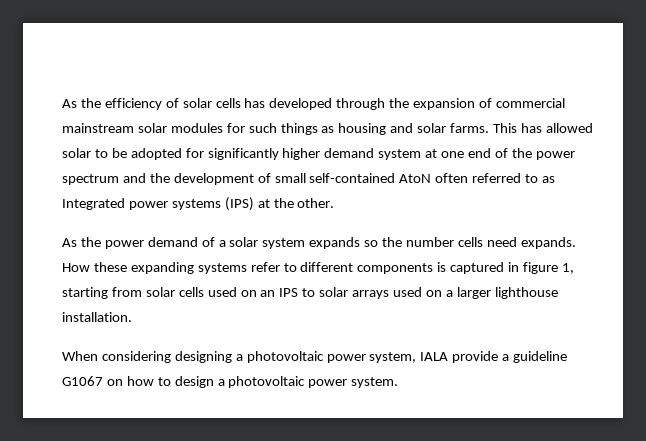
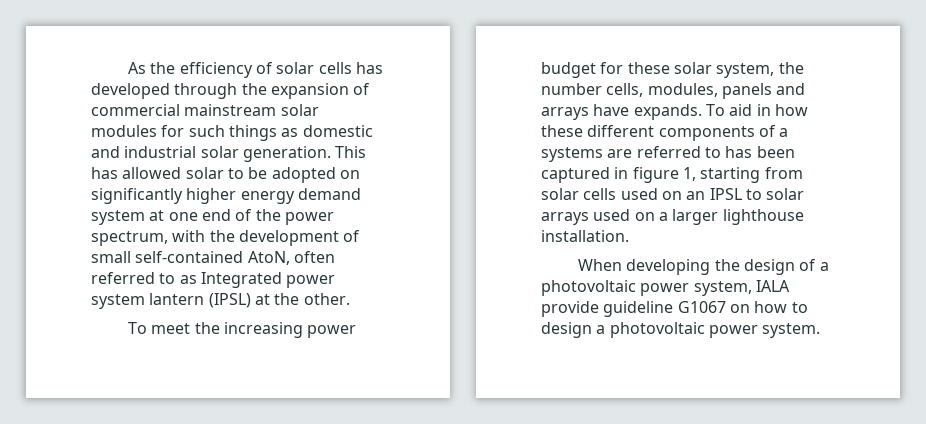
- As the efficiency of solar cells has developed through the expansion of commercial mainstream solar modules for such things as housing and solar farms.
+ As the efficiency of solar cells has developed through the expansion of commercial mainstream solar modules for such things as domestic and industrial solar generation.
- This has allowed solar to be adopted for significantly higher demand system at one end of the power spectrum and the development of small self-contained AtoN often referred to as Integrated power systems (IPS) at the other.
+ This has allowed solar to be adopted on significantly higher energy demand system at one end of the power spectrum, with the development of small self-contained AtoN, often referred to as Integrated power system lantern (IPSL) at the other.
- As the power demand of a solar system expands so the number cells need expands. How these expanding systems refer to different components is captured in figure 1, starting from solar cells used on an IPS to solar arrays used on a larger lighthouse installation.
+ To meet the increasing power budget for these solar system, the number cells, modules, panels and arrays have expands. To aid in how these different components of a systems are referred to has been captured in figure 1, starting from solar cells used on an IPSL to solar arrays used on a larger lighthouse installation.
- When considering designing a photovoltaic power system, IALA provide a guideline G1067 on how to design a photovoltaic power system.
+ When developing the design of a photovoltaic power system, IALA provide guideline G1067 on how to design a photovoltaic power system.

